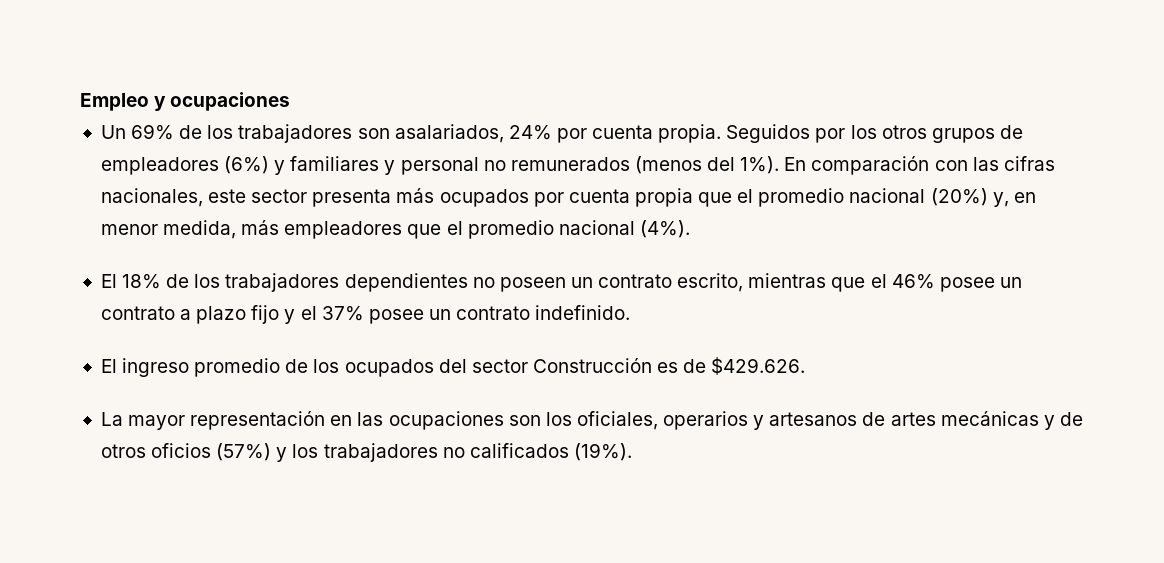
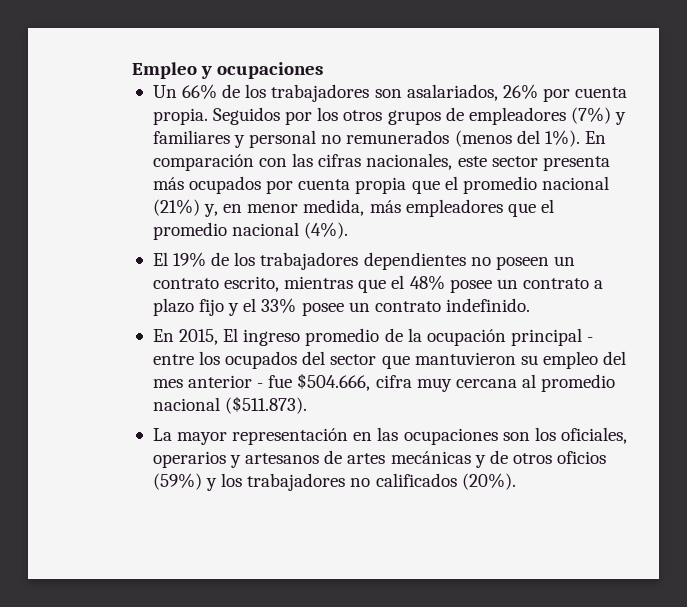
- Un 69% de los trabajadores son asalariados, 24% por cuenta propia.
+ Un 66% de los trabajadores son asalariados, 26% por cuenta propia.
- Seguidos por los otros grupos de empleadores (6%) y familiares y personal no remunerados (menos del 1%).
+ Seguidos por los otros grupos de empleadores (7%) y familiares y personal no remunerados (menos del 1%).
- En comparación con las cifras nacionales, este sector presenta más ocupados por cuenta propia que el promedio nacional (20%) y, en menor medida, más empleadores que el promedio nacional (4%).
+ En comparación con las cifras nacionales, este sector presenta más ocupados por cuenta propia que el promedio nacional (21%) y, en menor medida, más empleadores que el promedio nacional (4%).
- El 18% de los trabajadores dependientes no poseen un contrato escrito, mientras que el 46% posee un contrato a plazo fijo y el 37% posee un contrato indefinido.
+ El 19% de los trabajadores dependientes no poseen un contrato escrito, mientras que el 48% posee un contrato a plazo fijo y el 33% posee un contrato indefinido.
- El ingreso promedio de los ocupados del sector Construcción es de $429.626.
+ En 2015, El ingreso promedio de la ocupación principal - entre los ocupados del sector que mantuvieron su empleo del mes anterior - fue $504.666, cifra muy cercana al promedio nacional ($511.873).
- La mayor representación en las ocupaciones son los oficiales, operarios y artesanos de artes mecánicas y de otros oficios (57%) y los trabajadores no calificados (19%).
+ La mayor representación en las ocupaciones son los oficiales, operarios y artesanos de artes mecánicas y de otros oficios (59%) y los trabajadores no calificados (20%).

